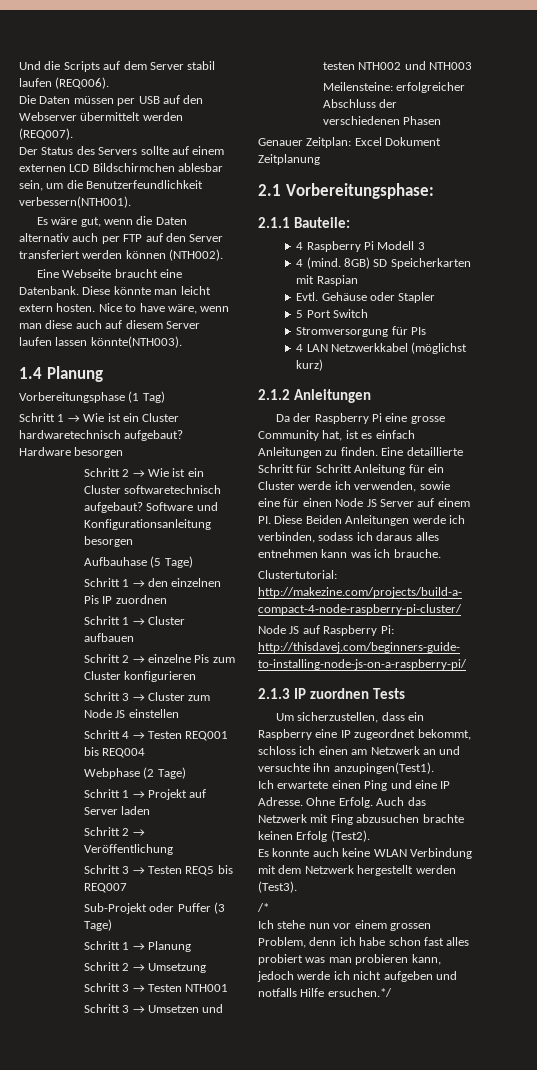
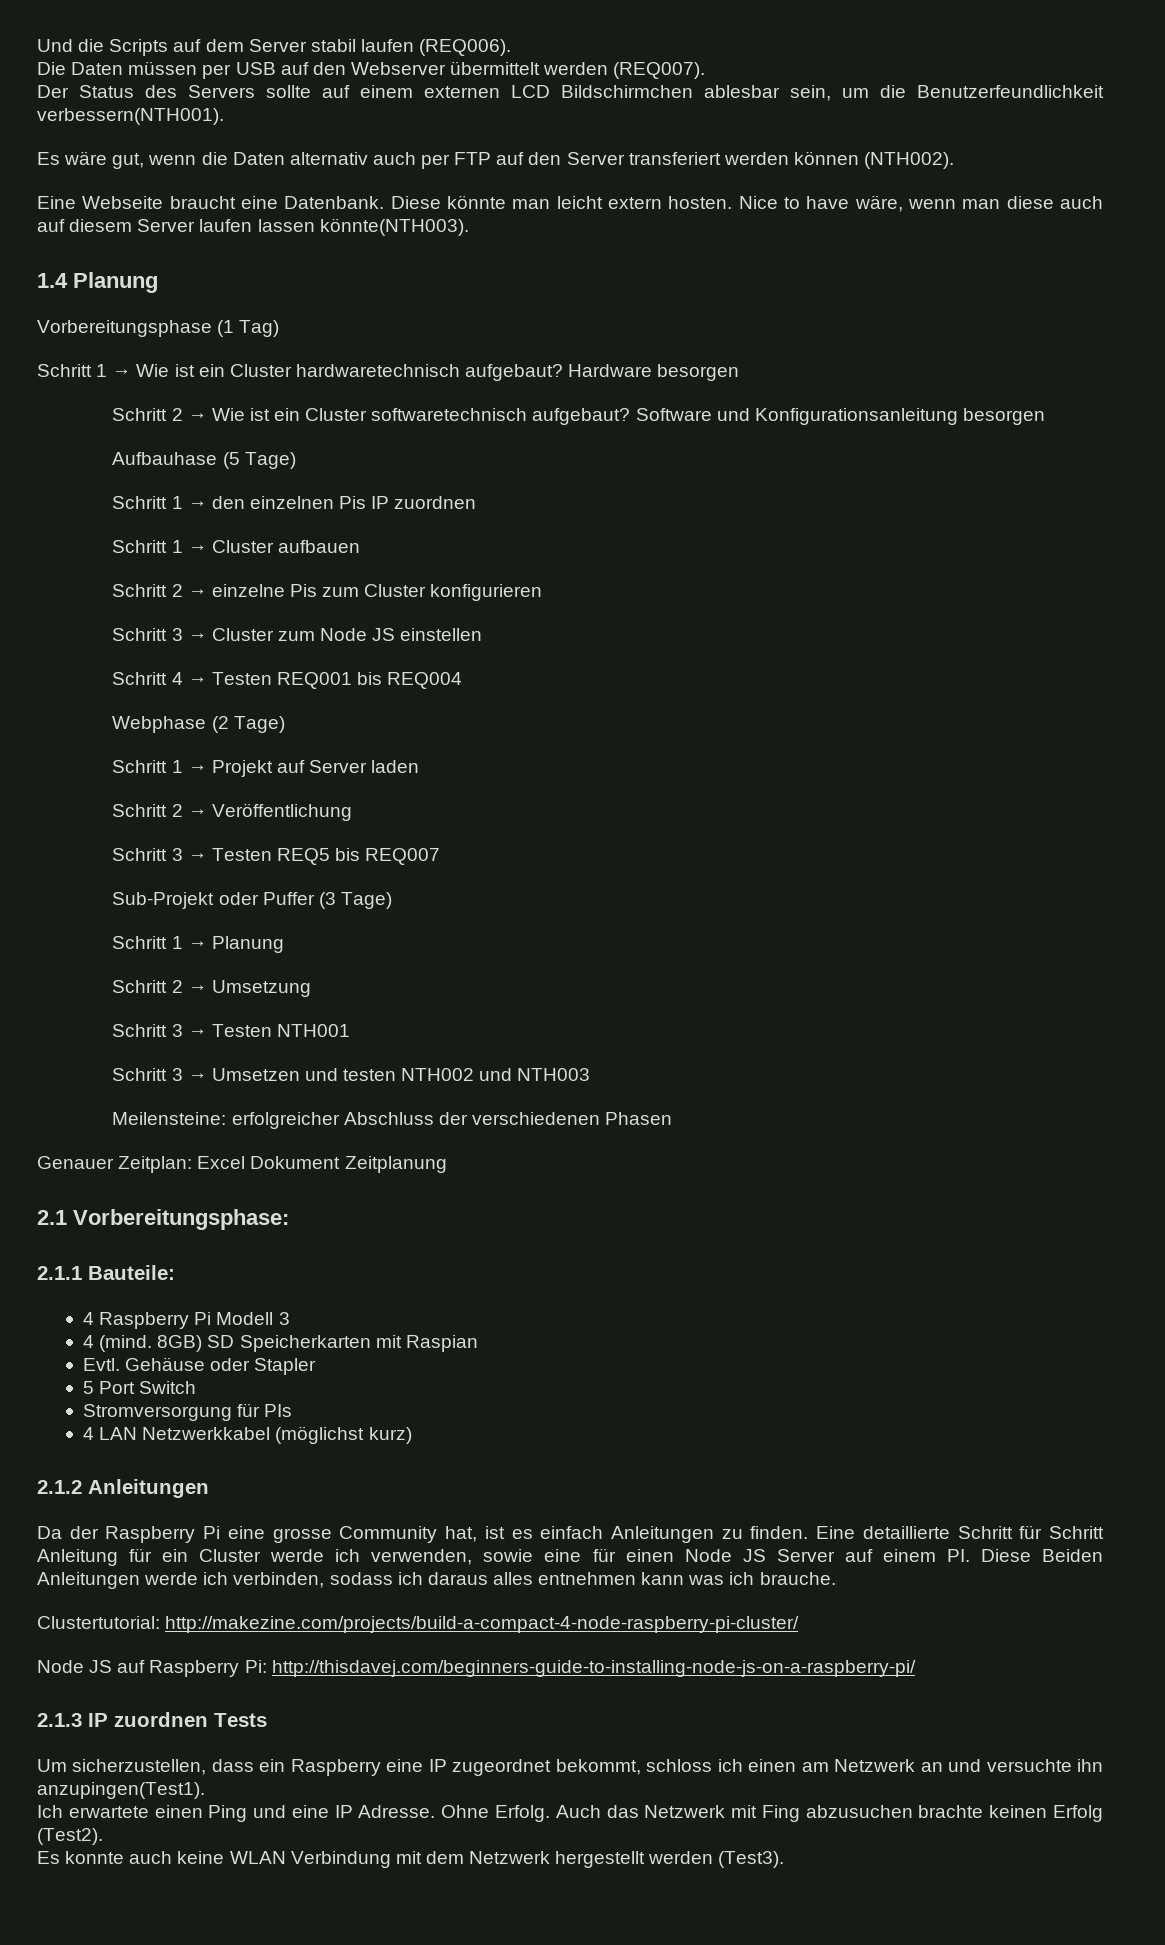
- /*
- Ich stehe nun vor einem grossen Problem, denn ich habe schon fast alles probiert was man probieren kann, jedoch werde ich nicht aufgeben und notfalls Hilfe ersuchen.*/

